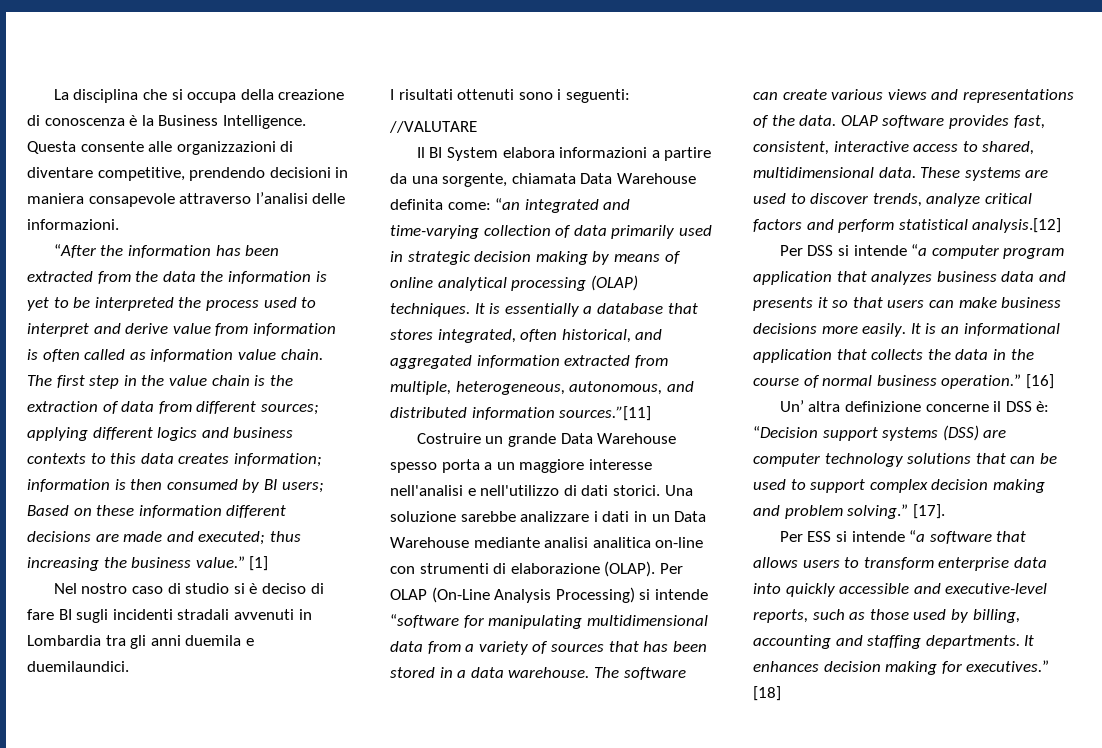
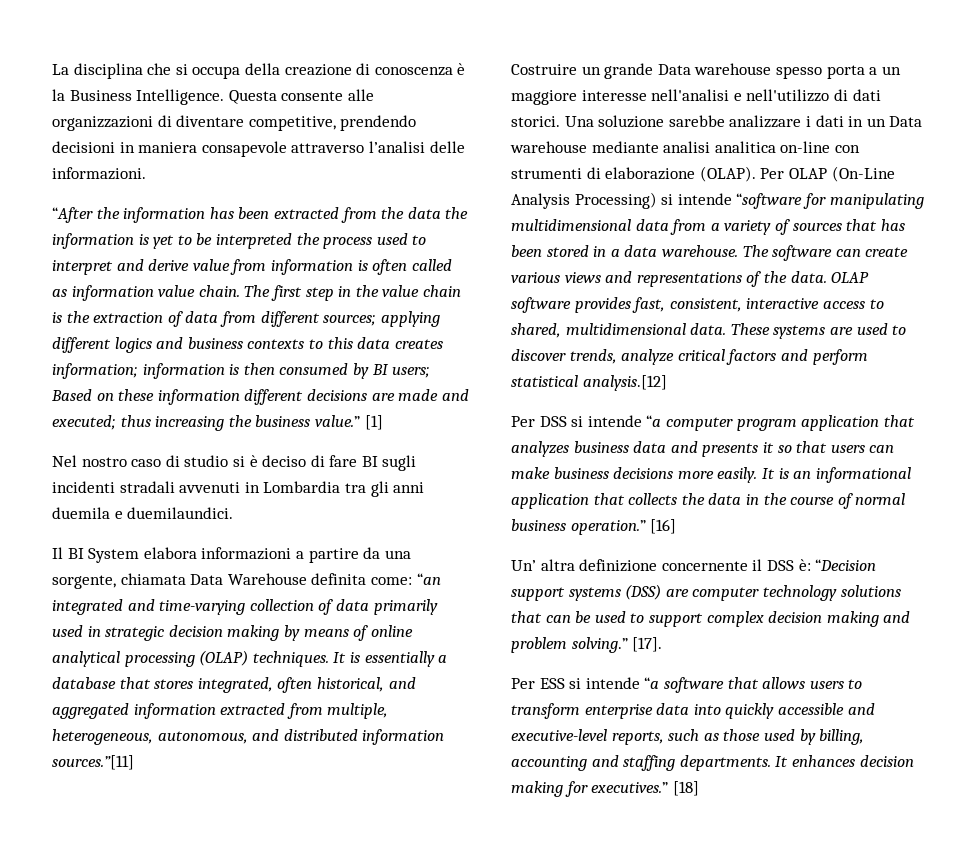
- I risultati ottenuti sono i seguenti:
- //VALUTARE
- Costruire un grande Data Warehouse spesso porta a un maggiore interesse nell'analisi e nell'utilizzo di dati storici.
+ Costruire un grande Data warehouse spesso porta a un maggiore interesse nell'analisi e nell'utilizzo di dati storici.
- Una soluzione sarebbe analizzare i dati in un Data Warehouse mediante analisi analitica on-line con strumenti di elaborazione (OLAP).
+ Una soluzione sarebbe analizzare i dati in un Data warehouse mediante analisi analitica on-line con strumenti di elaborazione (OLAP).
- Un’ altra definizione concerne il DSS è: “Decision support systems (DSS) are computer technology solutions that can be used to support complex decision making and problem solving.”
+ Un’ altra definizione concernente il DSS è: “Decision support systems (DSS) are computer technology solutions that can be used to support complex decision making and problem solving.”

